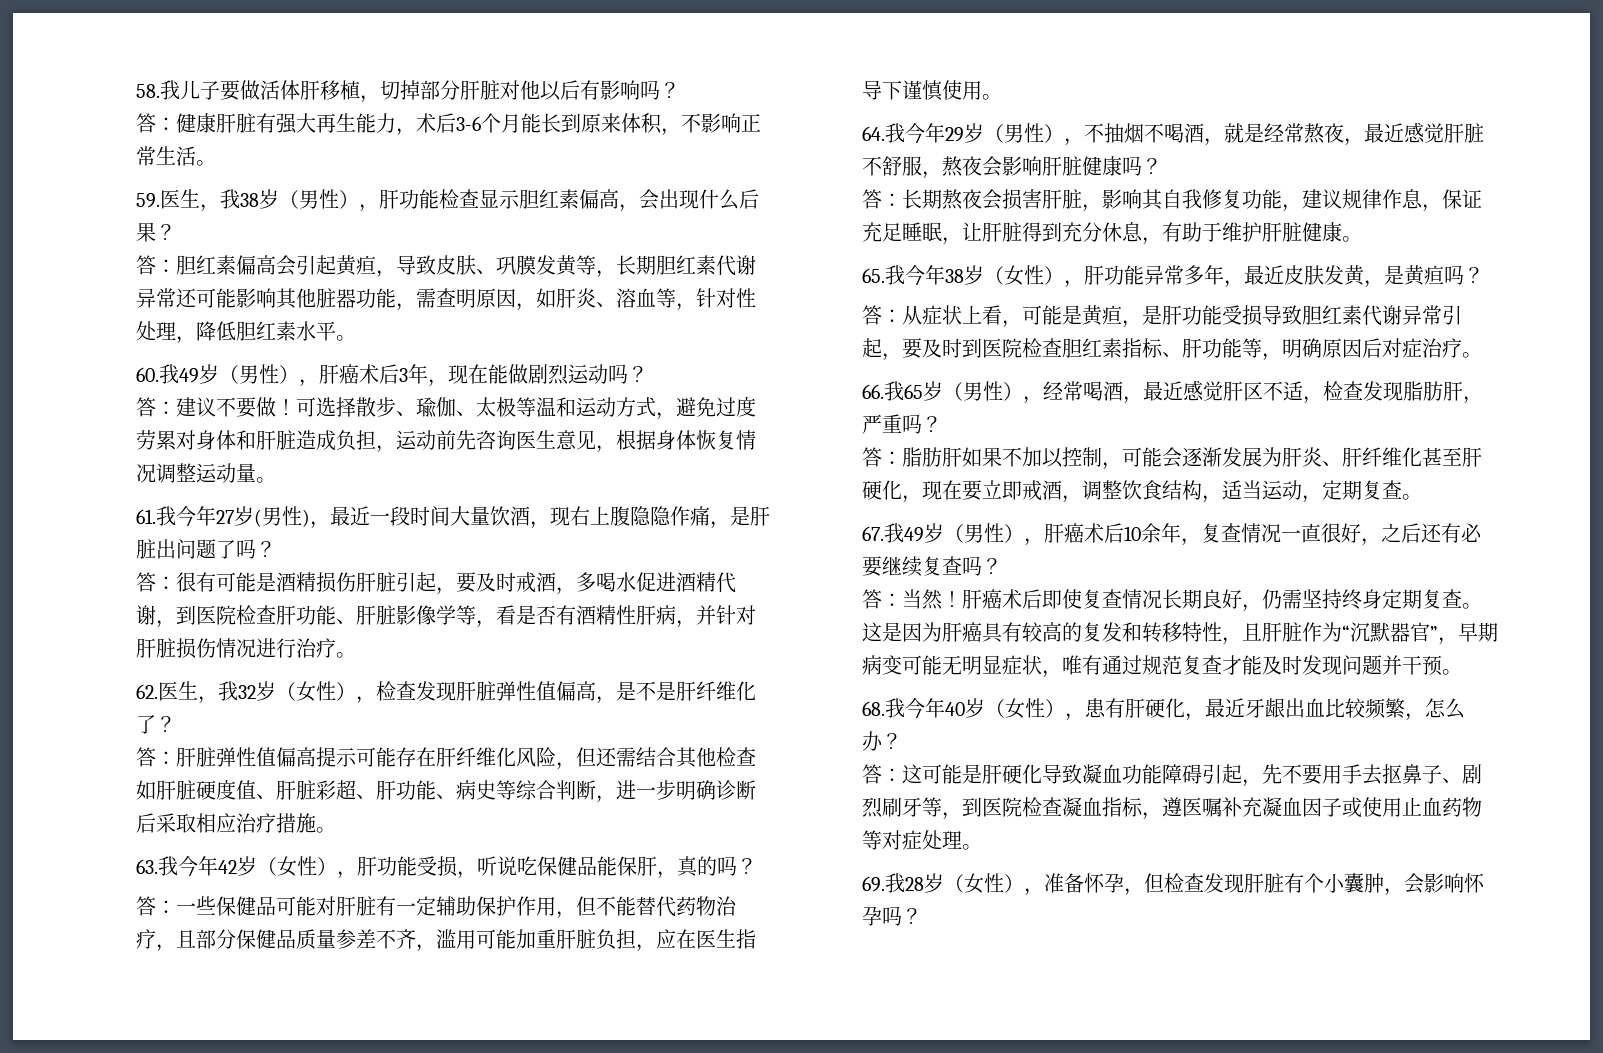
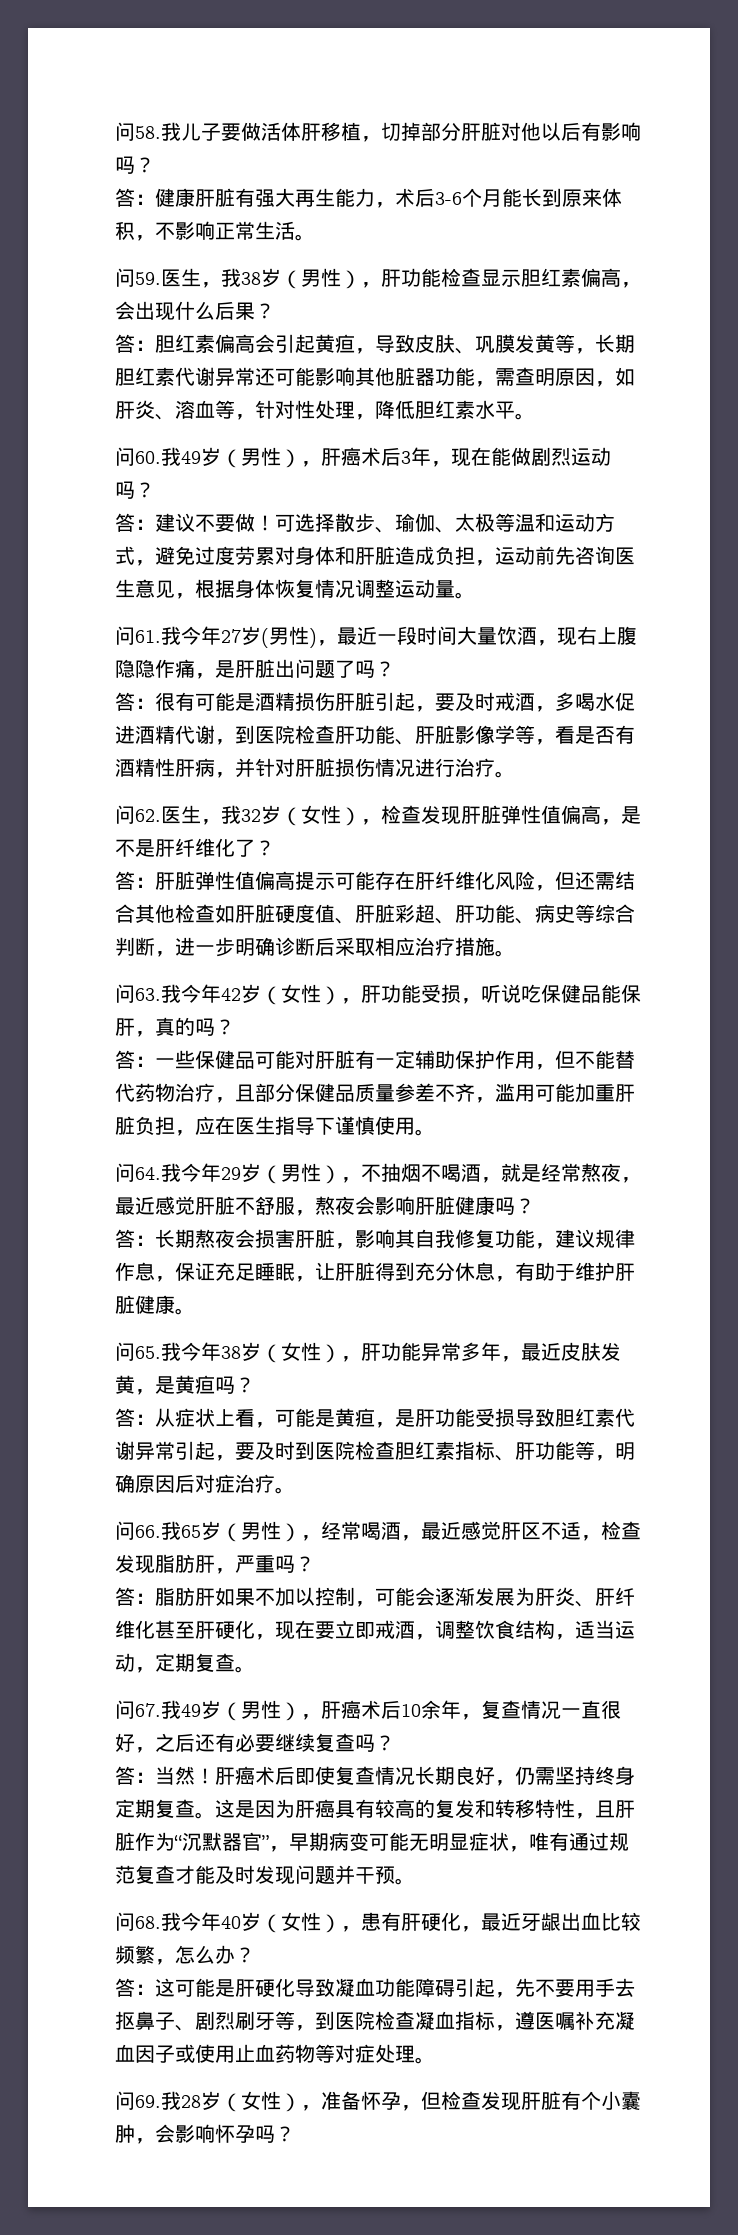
- 58.我儿子要做活体肝移植，切掉部分肝脏对他以后有影响吗？
+ 问58.我儿子要做活体肝移植，切掉部分肝脏对他以后有影响吗？
- 59.医生，我38岁（男性），肝功能检查显示胆红素偏高，会出现什么后果？
+ 问59.医生，我38岁（男性），肝功能检查显示胆红素偏高，会出现什么后果？
- 60.我49岁（男性），肝癌术后3年，现在能做剧烈运动吗？
+ 问60.我49岁（男性），肝癌术后3年，现在能做剧烈运动吗？
- 61.我今年27岁(男性)，最近一段时间大量饮酒，现右上腹隐隐作痛，是肝脏出问题了吗？
+ 问61.我今年27岁(男性)，最近一段时间大量饮酒，现右上腹隐隐作痛，是肝脏出问题了吗？
- 62.医生，我32岁（女性），检查发现肝脏弹性值偏高，是不是肝纤维化了？
+ 问62.医生，我32岁（女性），检查发现肝脏弹性值偏高，是不是肝纤维化了？
- 63.我今年42岁（女性），肝功能受损，听说吃保健品能保肝，真的吗？
+ 问63.我今年42岁（女性），肝功能受损，听说吃保健品能保肝，真的吗？
- 64.我今年29岁（男性），不抽烟不喝酒，就是经常熬夜，最近感觉肝脏不舒服，熬夜会影响肝脏健康吗？
+ 问64.我今年29岁（男性），不抽烟不喝酒，就是经常熬夜，最近感觉肝脏不舒服，熬夜会影响肝脏健康吗？
- 65.我今年38岁（女性），肝功能异常多年，最近皮肤发黄，是黄疸吗？
+ 问65.我今年38岁（女性），肝功能异常多年，最近皮肤发黄，是黄疸吗？
- 66.我65岁（男性），经常喝酒，最近感觉肝区不适，检查发现脂肪肝，严重吗？
+ 问66.我65岁（男性），经常喝酒，最近感觉肝区不适，检查发现脂肪肝，严重吗？
- 67.我49岁（男性），肝癌术后10余年，复查情况一直很好，之后还有必要继续复查吗？
+ 问67.我49岁（男性），肝癌术后10余年，复查情况一直很好，之后还有必要继续复查吗？
- 68.我今年40岁（女性），患有肝硬化，最近牙龈出血比较频繁，怎么办？
+ 问68.我今年40岁（女性），患有肝硬化，最近牙龈出血比较频繁，怎么办？
- 69.我28岁（女性），准备怀孕，但检查发现肝脏有个小囊肿，会影响怀孕吗？
+ 问69.我28岁（女性），准备怀孕，但检查发现肝脏有个小囊肿，会影响怀孕吗？

